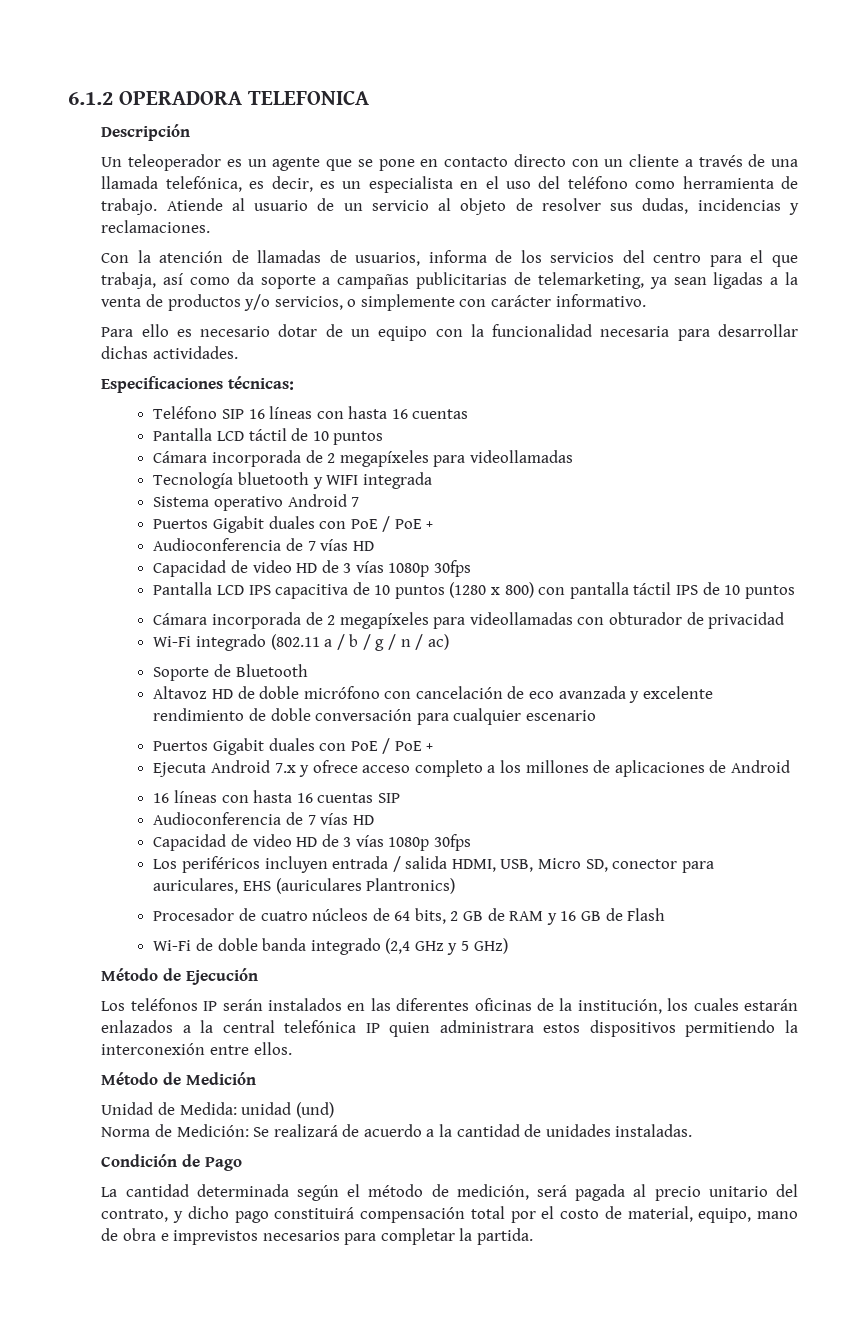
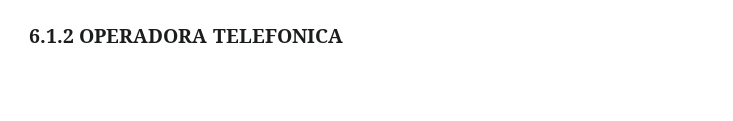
- Descripción
- Un teleoperador es un agente que se pone en contacto directo con un cliente a través de una llamada telefónica, es decir, es un especialista en el uso del teléfono como herramienta de trabajo. Atiende al usuario de un servicio al objeto de resolver sus dudas, incidencias y reclamaciones.
- Con la atención de llamadas de usuarios, informa de los servicios del centro para el que trabaja, así como da soporte a campañas publicitarias de telemarketing, ya sean ligadas a la venta de productos y/o servicios, o simplemente con carácter informativo.
- Para ello es necesario dotar de un equipo con la funcionalidad necesaria para desarrollar dichas actividades.
- Especificaciones técnicas:
- Teléfono SIP 16 líneas con hasta 16 cuentas
- Pantalla LCD táctil de 10 puntos
- Cámara incorporada de 2 megapíxeles para videollamadas
- Tecnología bluetooth y WIFI integrada
- Sistema operativo Android 7
- Puertos Gigabit duales con PoE / PoE +
- Audioconferencia de 7 vías HD
- Capacidad de video HD de 3 vías 1080p 30fps
- Pantalla LCD IPS capacitiva de 10 puntos (1280 x 800) con pantalla táctil IPS de 10 puntos
- Cámara incorporada de 2 megapíxeles para videollamadas con obturador de privacidad
- Wi-Fi integrado (802.11 a / b / g / n / ac)
- Soporte de Bluetooth
- Altavoz HD de doble micrófono con cancelación de eco avanzada y excelente rendimiento de doble conversación para cualquier escenario
- Puertos Gigabit duales con PoE / PoE +
- Ejecuta Android 7.x y ofrece acceso completo a los millones de aplicaciones de Android
- 16 líneas con hasta 16 cuentas SIP
- Audioconferencia de 7 vías HD
- Capacidad de video HD de 3 vías 1080p 30fps
- Los periféricos incluyen entrada / salida HDMI, USB, Micro SD, conector para auriculares, EHS (auriculares Plantronics)
- Procesador de cuatro núcleos de 64 bits, 2 GB de RAM y 16 GB de Flash
- Wi-Fi de doble banda integrado (2,4 GHz y 5 GHz)
- Método de Ejecución
- Los teléfonos IP serán instalados en las diferentes oficinas de la institución, los cuales estarán enlazados a la central telefónica IP quien administrara estos dispositivos permitiendo la interconexión entre ellos.
- Método de Medición
- Unidad de Medida: unidad (und)
- Norma de Medición: Se realizará de acuerdo a la cantidad de unidades instaladas.
- Condición de Pago
- La cantidad determinada según el método de medición, será pagada al precio unitario del contrato, y dicho pago constituirá compensación total por el costo de material, equipo, mano de obra e imprevistos necesarios para completar la partida.

